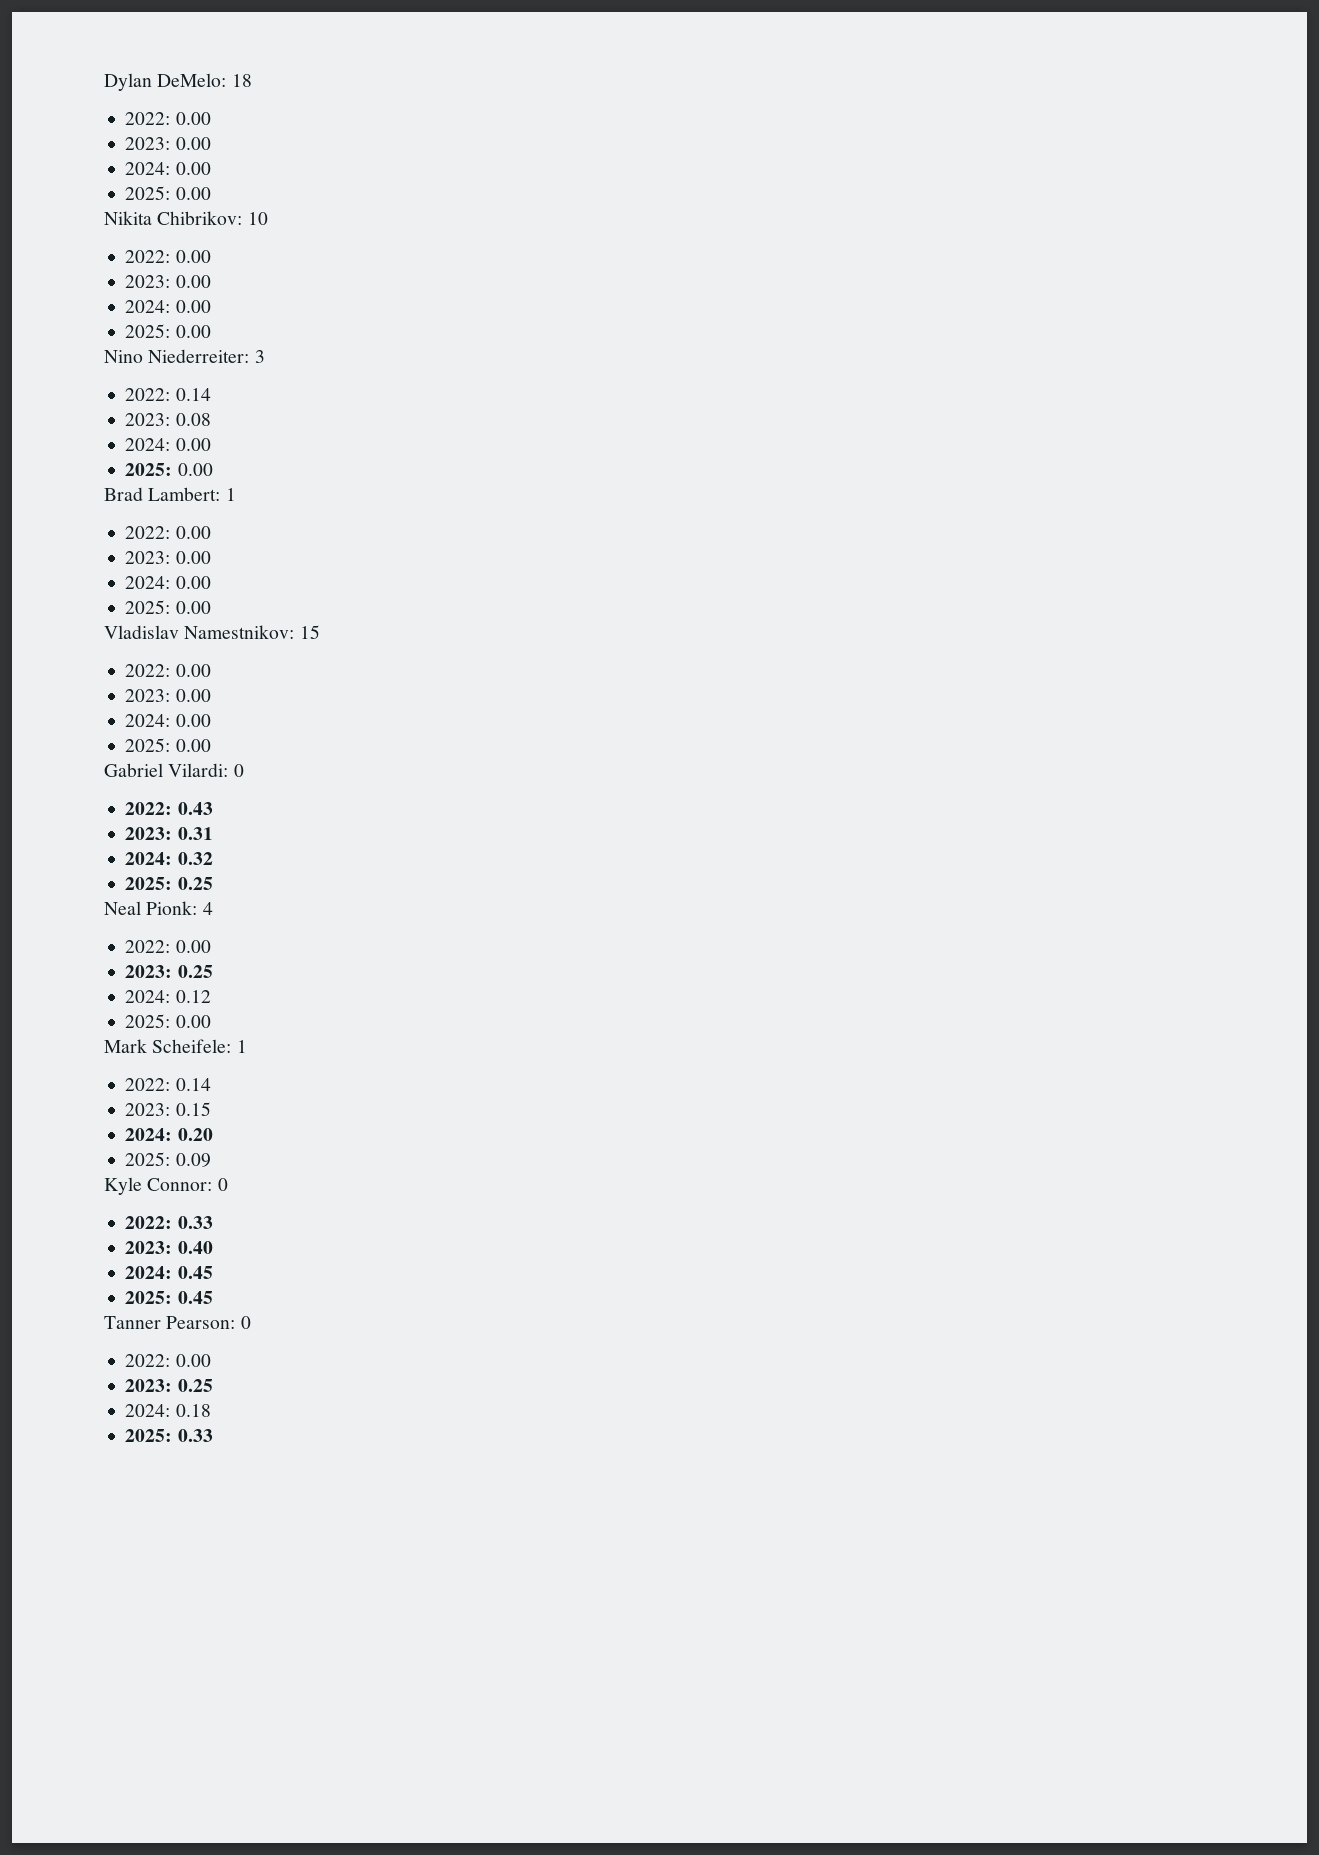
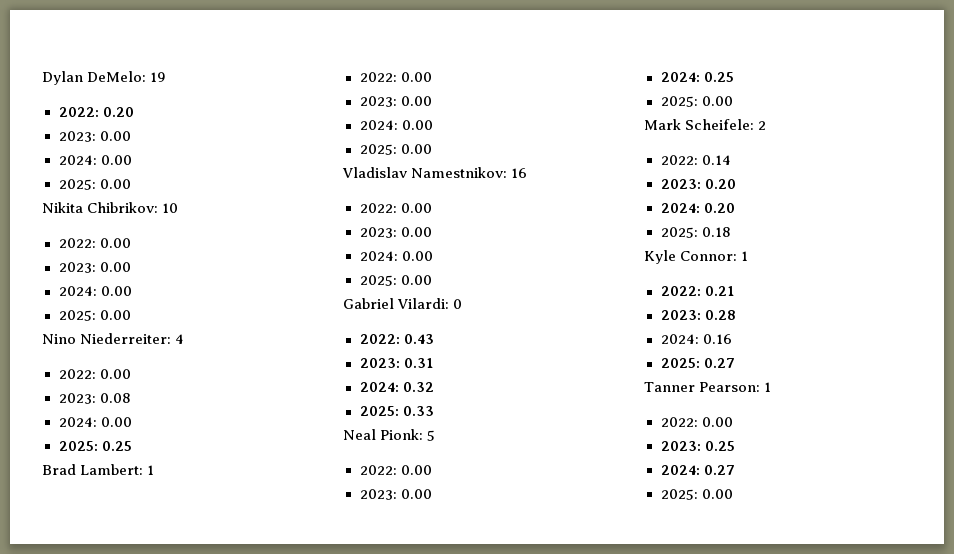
- Dylan DeMelo: 18
- 2022: 0.00
+ Dylan DeMelo: 19
+ 2022: 0.20
- Nino Niederreiter: 3
- 2022: 0.14
+ Nino Niederreiter: 4
+ 2022: 0.00
  2023: 0.08
  2024: 0.00
- 2025: 0.00
+ 2025: 0.25
- Vladislav Namestnikov: 15
+ Vladislav Namestnikov: 16
- 2025: 0.25
+ 2025: 0.33
- Neal Pionk: 4
+ Neal Pionk: 5
+ 2022: 0.00
+ 2023: 0.00
+ 2024: 0.25
+ 2025: 0.00
+ Mark Scheifele: 2
+ 2022: 0.14
+ 2023: 0.20
+ 2024: 0.20
+ 2025: 0.18
+ Kyle Connor: 1
+ 2022: 0.21
+ 2023: 0.28
+ 2024: 0.16
+ 2025: 0.27
+ Tanner Pearson: 1
  2022: 0.00
  2023: 0.25
- 2024: 0.12
+ 2024: 0.27
  2025: 0.00
- Mark Scheifele: 1
- 2022: 0.14
- 2023: 0.15
- 2024: 0.20
- 2025: 0.09
- Kyle Connor: 0
- 2022: 0.33
- 2023: 0.40
- 2024: 0.45
- 2025: 0.45
- Tanner Pearson: 0
- 2022: 0.00
- 2023: 0.25
- 2024: 0.18
- 2025: 0.33

